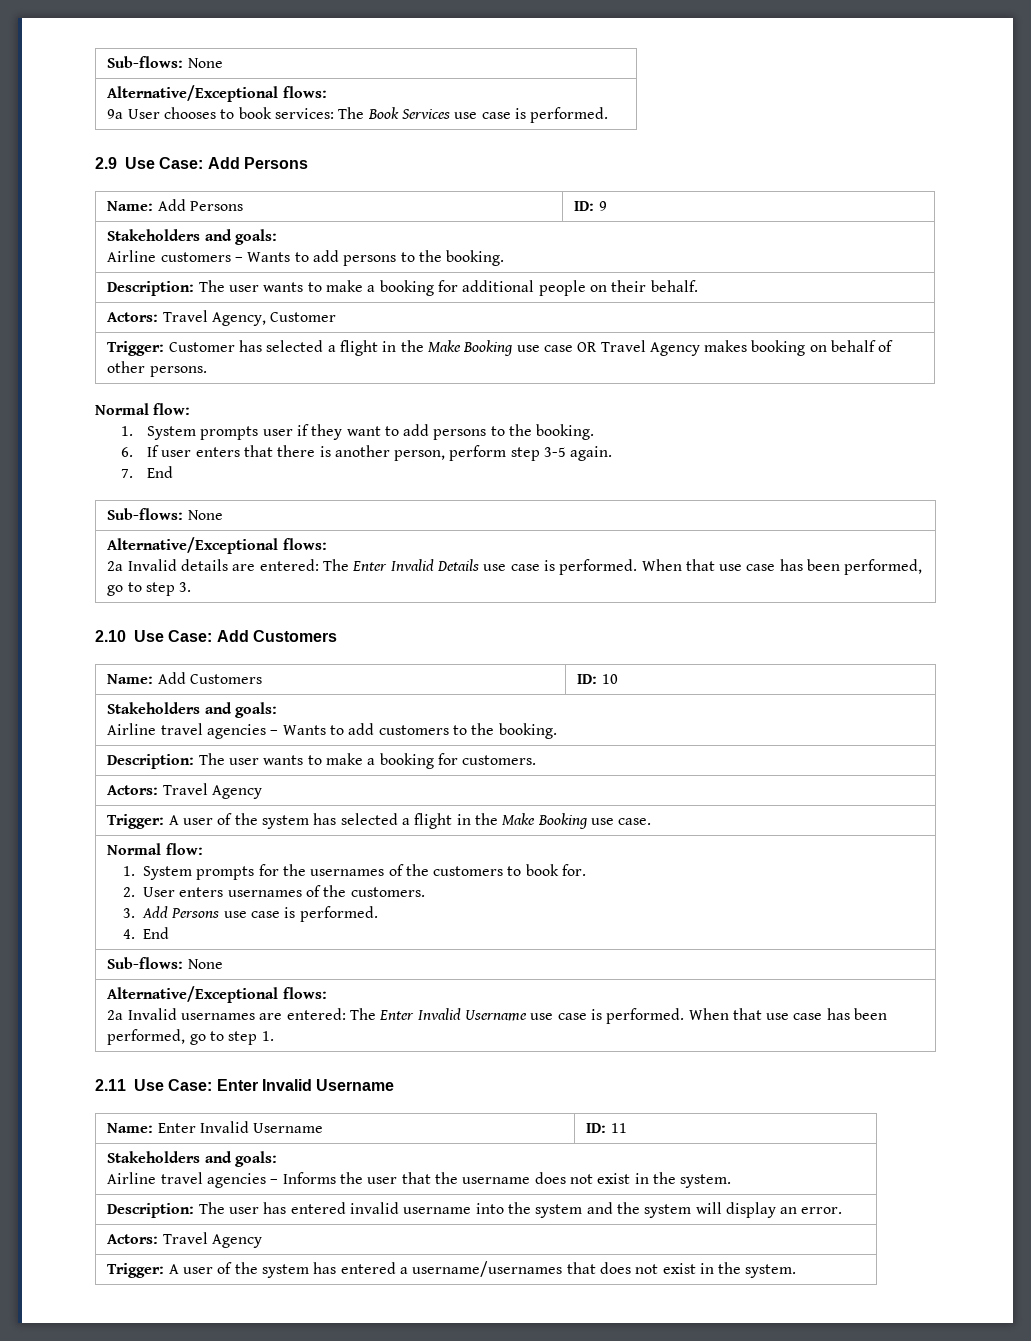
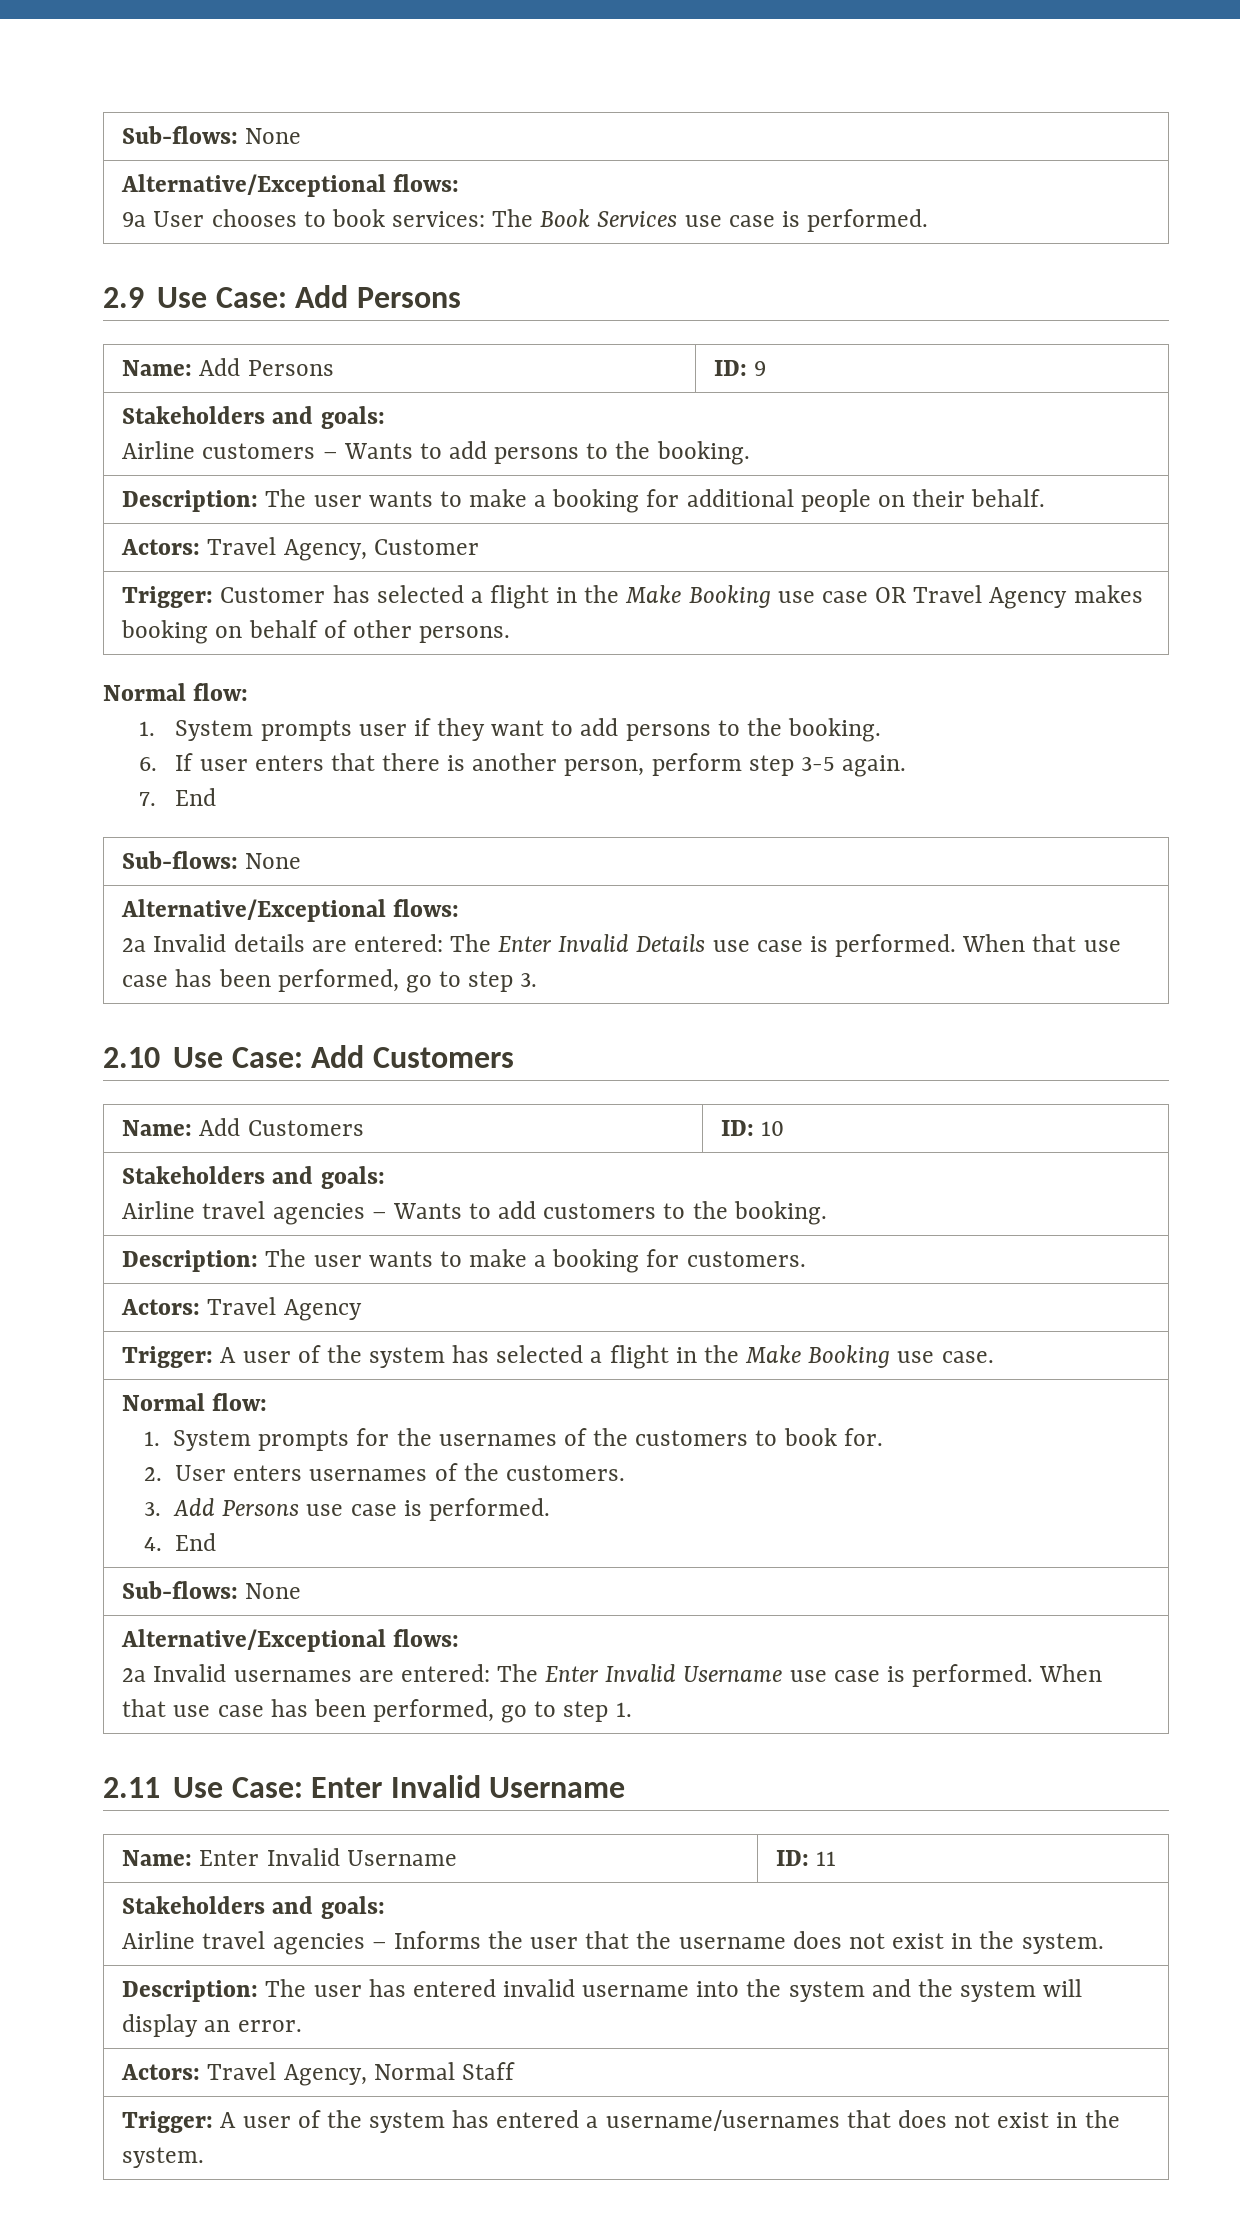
  Description: The user has entered invalid username into the system and the system will display an error.
- Actors: Travel Agency
+ Actors: Travel Agency, Normal Staff

